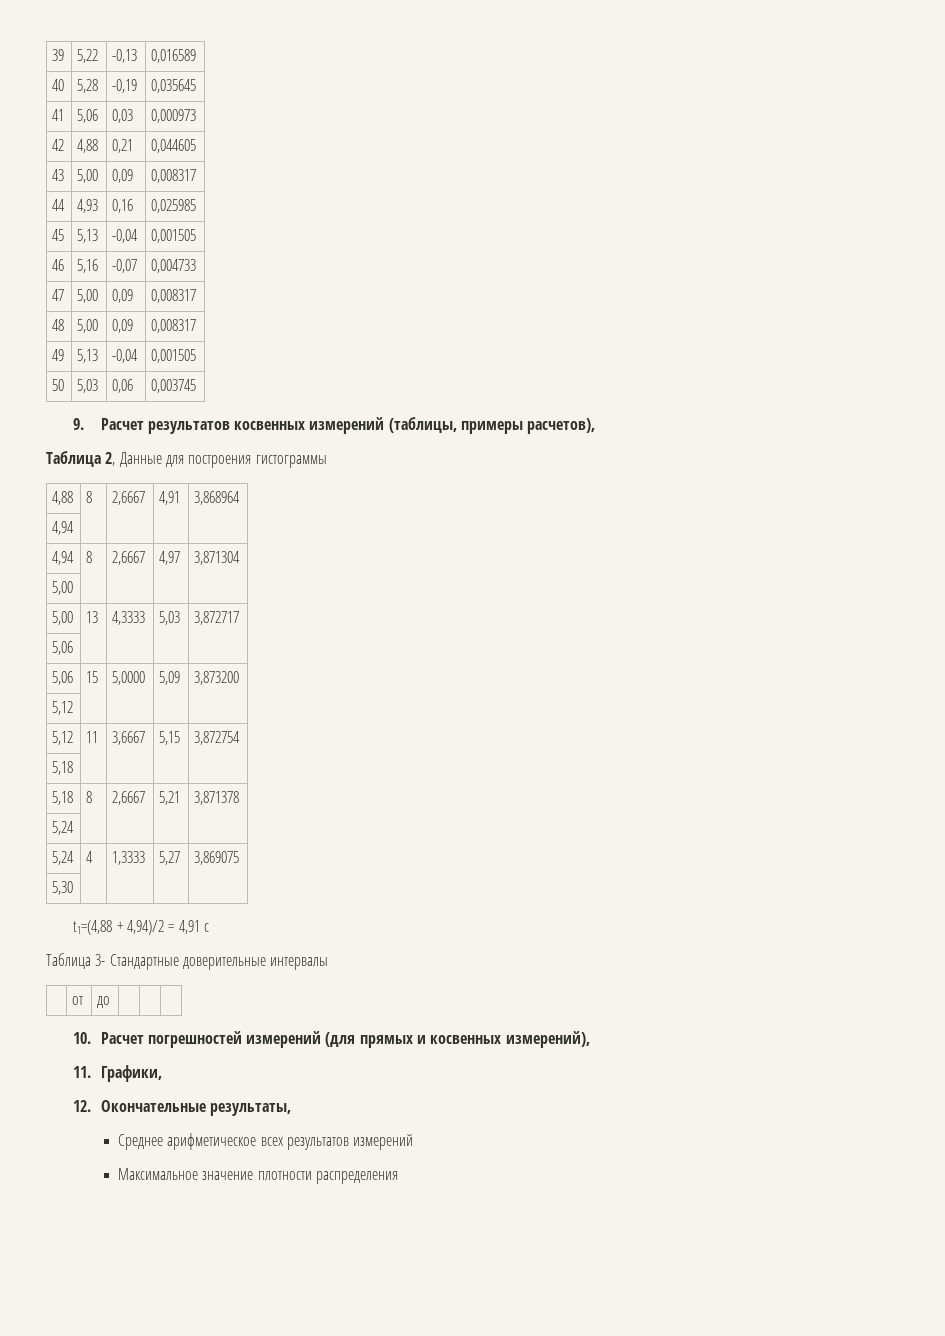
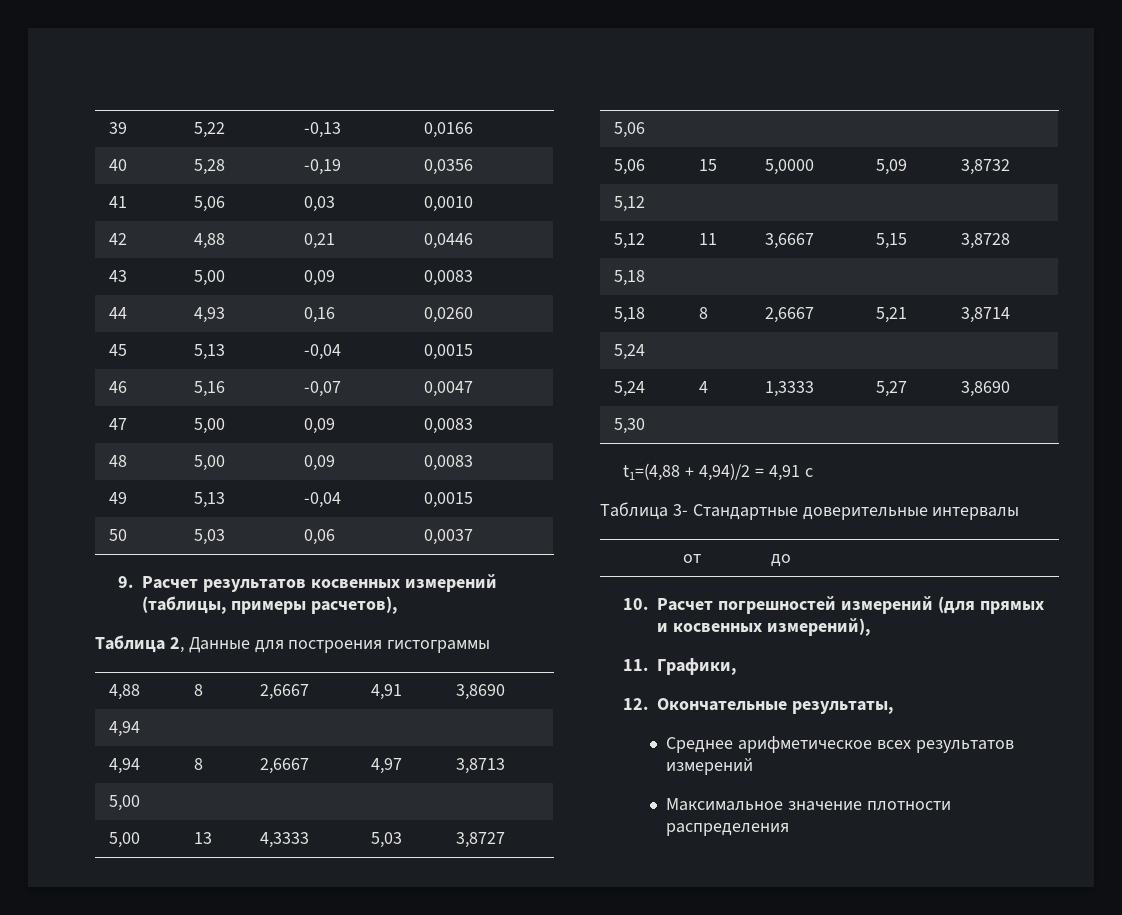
- 39 | 5,22 | -0,13 | 0,016589
+ 39 | 5,22 | -0,13 | 0,0166
- 40 | 5,28 | -0,19 | 0,035645
+ 40 | 5,28 | -0,19 | 0,0356
- 41 | 5,06 | 0,03 | 0,000973
+ 41 | 5,06 | 0,03 | 0,0010
- 42 | 4,88 | 0,21 | 0,044605
+ 42 | 4,88 | 0,21 | 0,0446
- 43 | 5,00 | 0,09 | 0,008317
+ 43 | 5,00 | 0,09 | 0,0083
- 44 | 4,93 | 0,16 | 0,025985
+ 44 | 4,93 | 0,16 | 0,0260
- 45 | 5,13 | -0,04 | 0,001505
+ 45 | 5,13 | -0,04 | 0,0015
- 46 | 5,16 | -0,07 | 0,004733
+ 46 | 5,16 | -0,07 | 0,0047
- 47 | 5,00 | 0,09 | 0,008317
+ 47 | 5,00 | 0,09 | 0,0083
- 48 | 5,00 | 0,09 | 0,008317
+ 48 | 5,00 | 0,09 | 0,0083
- 49 | 5,13 | -0,04 | 0,001505
+ 49 | 5,13 | -0,04 | 0,0015
- 50 | 5,03 | 0,06 | 0,003745
+ 50 | 5,03 | 0,06 | 0,0037
- 4,88 | 8 | 2,6667 | 4,91 | 3,868964
+ 4,88 | 8 | 2,6667 | 4,91 | 3,8690
- 4,94 | 8 | 2,6667 | 4,97 | 3,871304
+ 4,94 | 8 | 2,6667 | 4,97 | 3,8713
- 5,00 | 13 | 4,3333 | 5,03 | 3,872717
+ 5,00 | 13 | 4,3333 | 5,03 | 3,8727
- 5,06 | 15 | 5,0000 | 5,09 | 3,873200
+ 5,06 | 15 | 5,0000 | 5,09 | 3,8732
- 5,12 | 11 | 3,6667 | 5,15 | 3,872754
+ 5,12 | 11 | 3,6667 | 5,15 | 3,8728
- 5,18 | 8 | 2,6667 | 5,21 | 3,871378
+ 5,18 | 8 | 2,6667 | 5,21 | 3,8714
- 5,24 | 4 | 1,3333 | 5,27 | 3,869075
+ 5,24 | 4 | 1,3333 | 5,27 | 3,8690

